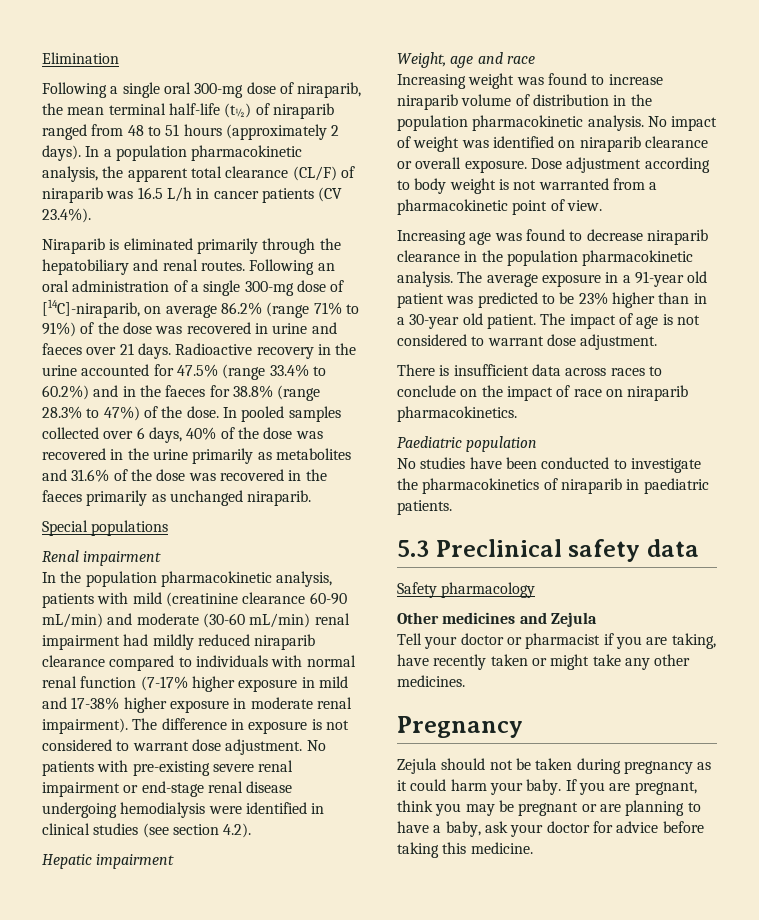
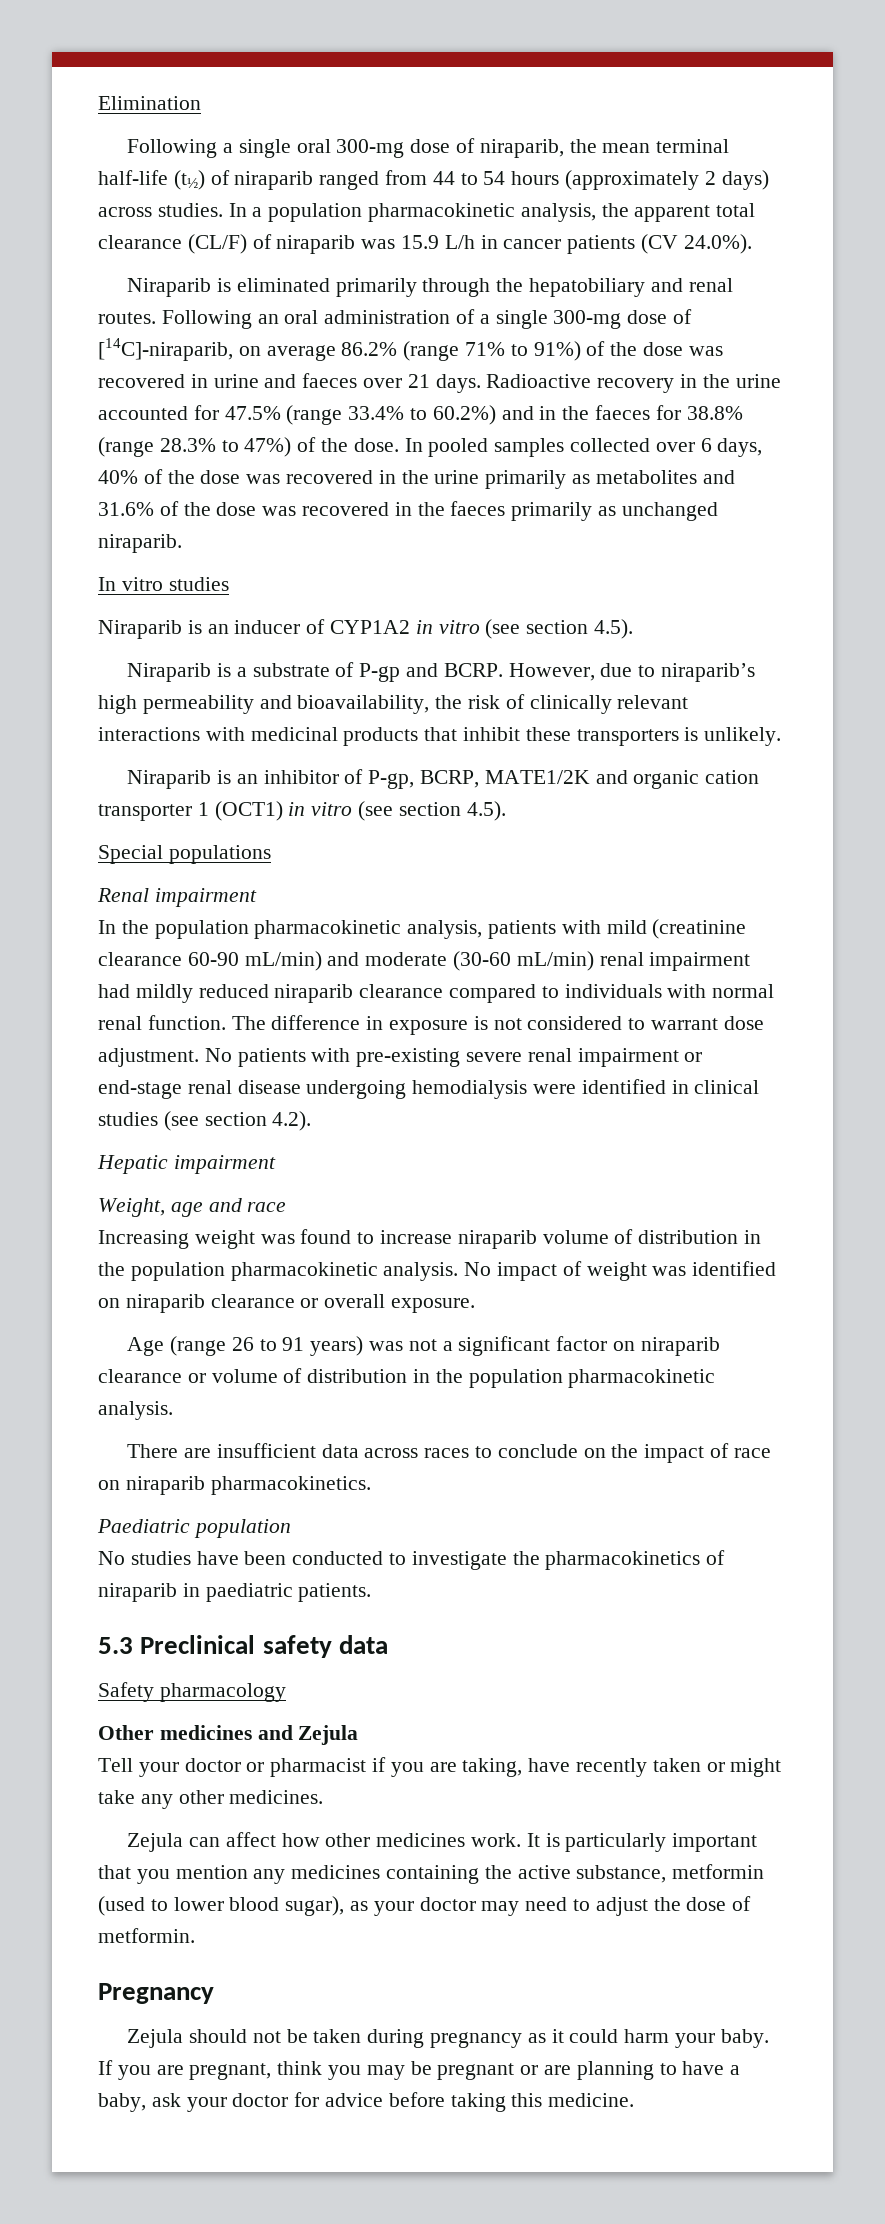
- Following a single oral 300-mg dose of niraparib, the mean terminal half-life (t½) of niraparib ranged from 48 to 51 hours (approximately 2 days).
+ Following a single oral 300-mg dose of niraparib, the mean terminal half-life (t½) of niraparib ranged from 44 to 54 hours (approximately 2 days) across studies.
- In a population pharmacokinetic analysis, the apparent total clearance (CL/F) of niraparib was 16.5 L/h in cancer patients (CV 23.4%).
+ In a population pharmacokinetic analysis, the apparent total clearance (CL/F) of niraparib was 15.9 L/h in cancer patients (CV 24.0%).
+ In vitro studies
+ Niraparib is an inducer of CYP1A2 in vitro (see section 4.5).
+ Niraparib is a substrate of P-gp and BCRP. However, due to niraparib’s high permeability and bioavailability, the risk of clinically relevant interactions with medicinal products that inhibit these transporters is unlikely.
+ Niraparib is an inhibitor of P-gp, BCRP, MATE1/2K and organic cation transporter 1 (OCT1) in vitro (see section 4.5).
- In the population pharmacokinetic analysis, patients with mild (creatinine clearance 60-90 mL/min) and moderate (30-60 mL/min) renal impairment had mildly reduced niraparib clearance compared to individuals with normal renal function (7-17% higher exposure in mild and 17-38% higher exposure in moderate renal impairment).
+ In the population pharmacokinetic analysis, patients with mild (creatinine clearance 60-90 mL/min) and moderate (30-60 mL/min) renal impairment had mildly reduced niraparib clearance compared to individuals with normal renal function.
- No impact of weight was identified on niraparib clearance or overall exposure. Dose adjustment according to body weight is not warranted from a pharmacokinetic point of view.
- Increasing age was found to decrease niraparib clearance in the population pharmacokinetic analysis. The average exposure in a 91-year old patient was predicted to be 23% higher than in a 30-year old patient. The impact of age is not considered to warrant dose adjustment.
+ No impact of weight was identified on niraparib clearance or overall exposure.
+ Age (range 26 to 91 years) was not a significant factor on niraparib clearance or volume of distribution in the population pharmacokinetic analysis.
- There is insufficient data across races to conclude on the impact of race on niraparib pharmacokinetics.
+ There are insufficient data across races to conclude on the impact of race on niraparib pharmacokinetics.
+ Zejula can affect how other medicines work. It is particularly important that you mention any medicines containing the active substance, metformin (used to lower blood sugar), as your doctor may need to adjust the dose of metformin.

